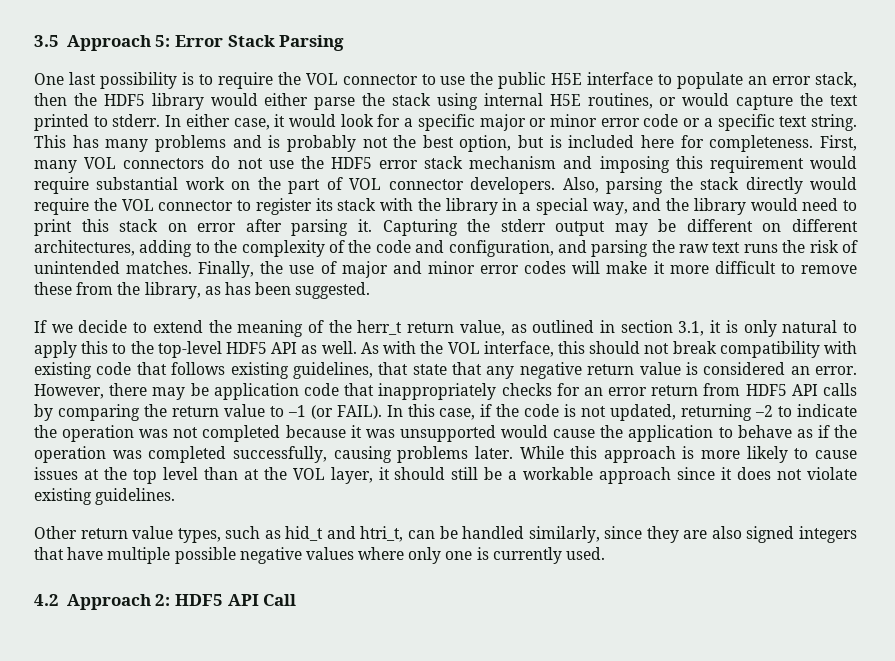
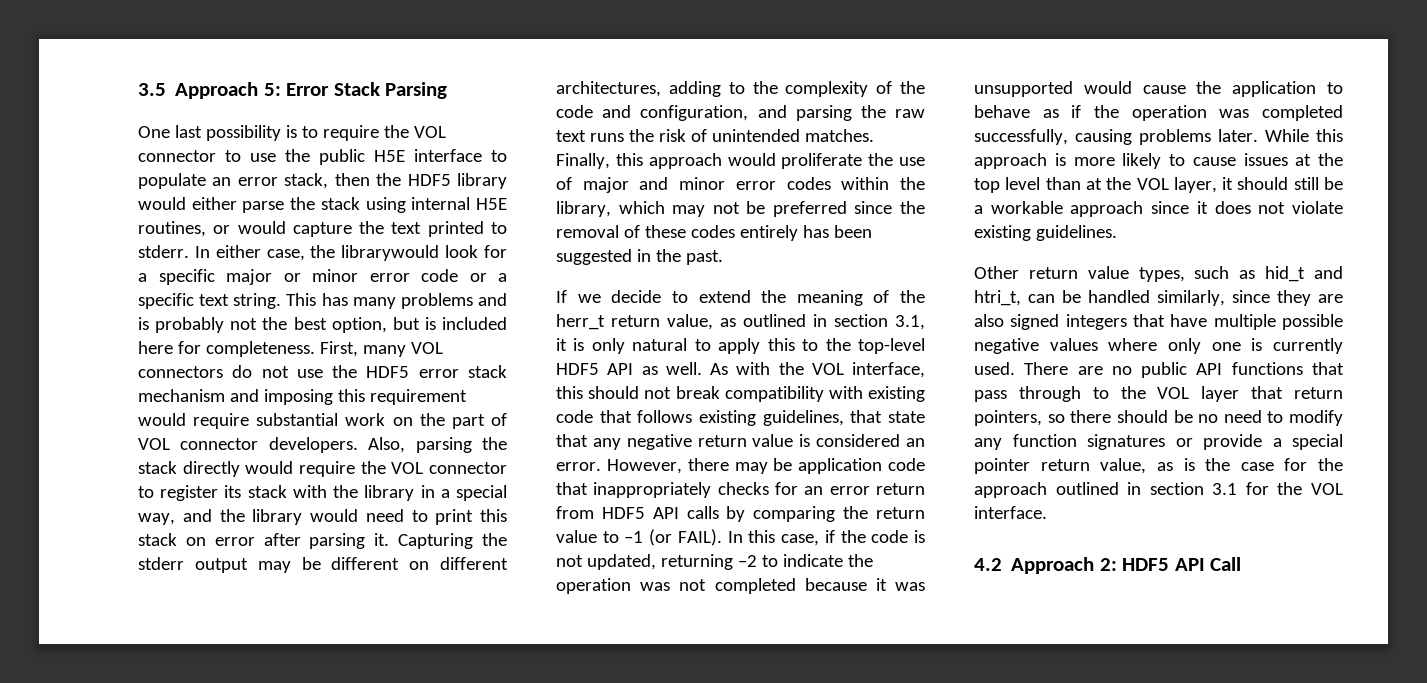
- In either case, it would look for a specific major or minor error code or a specific text string.
+ In either case, the librarywould look for a specific major or minor error code or a specific text string.
- Finally, the use of major and minor error codes will make it more difficult to remove these from the library, as has been suggested.
+ Finally, this approach would proliferate the use of major and minor error codes within the library, which may not be preferred since the removal of these codes entirely has been suggested in the past.
+ There are no public API functions that pass through to the VOL layer that return pointers, so there should be no need to modify any function signatures or provide a special pointer return value, as is the case for the approach outlined in section 3.1 for the VOL interface.

